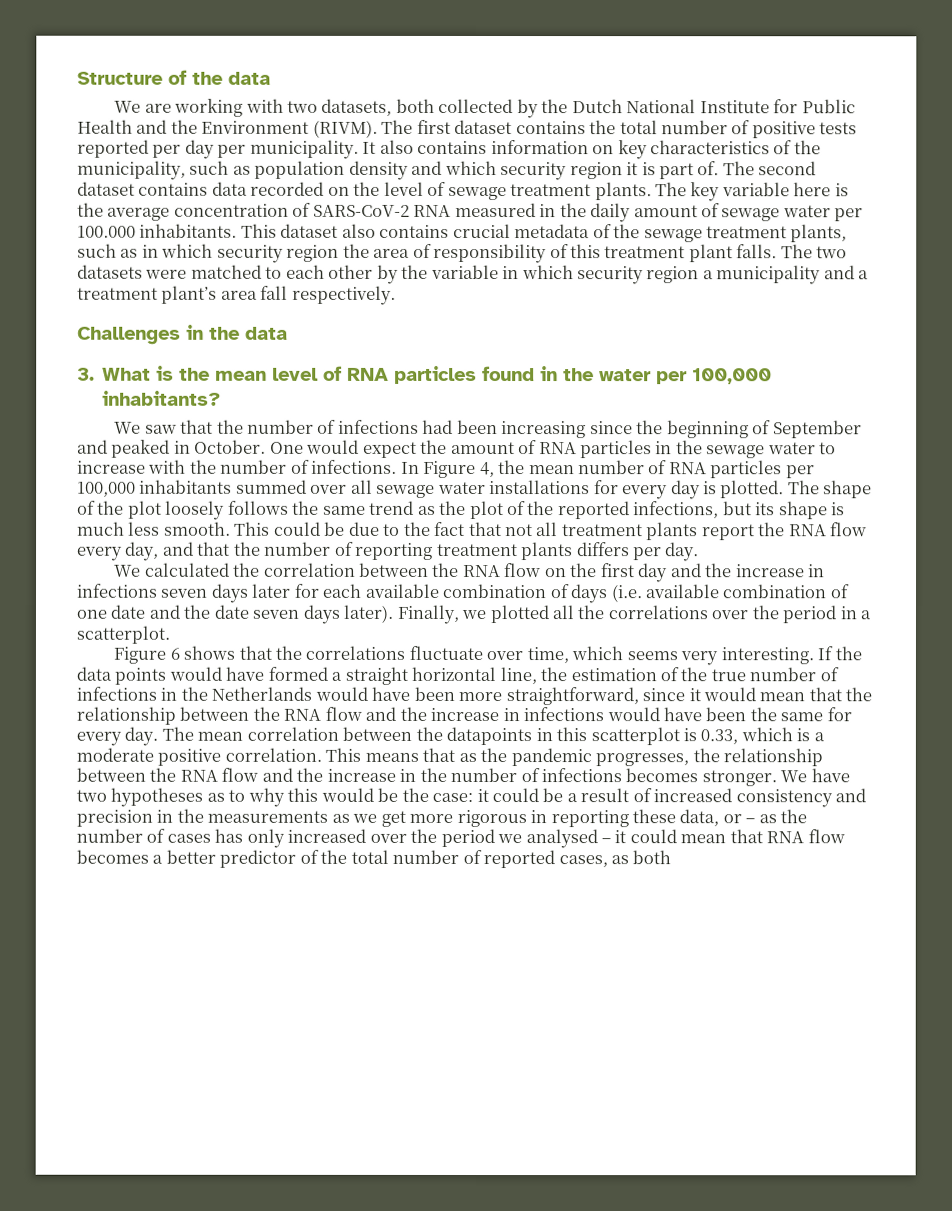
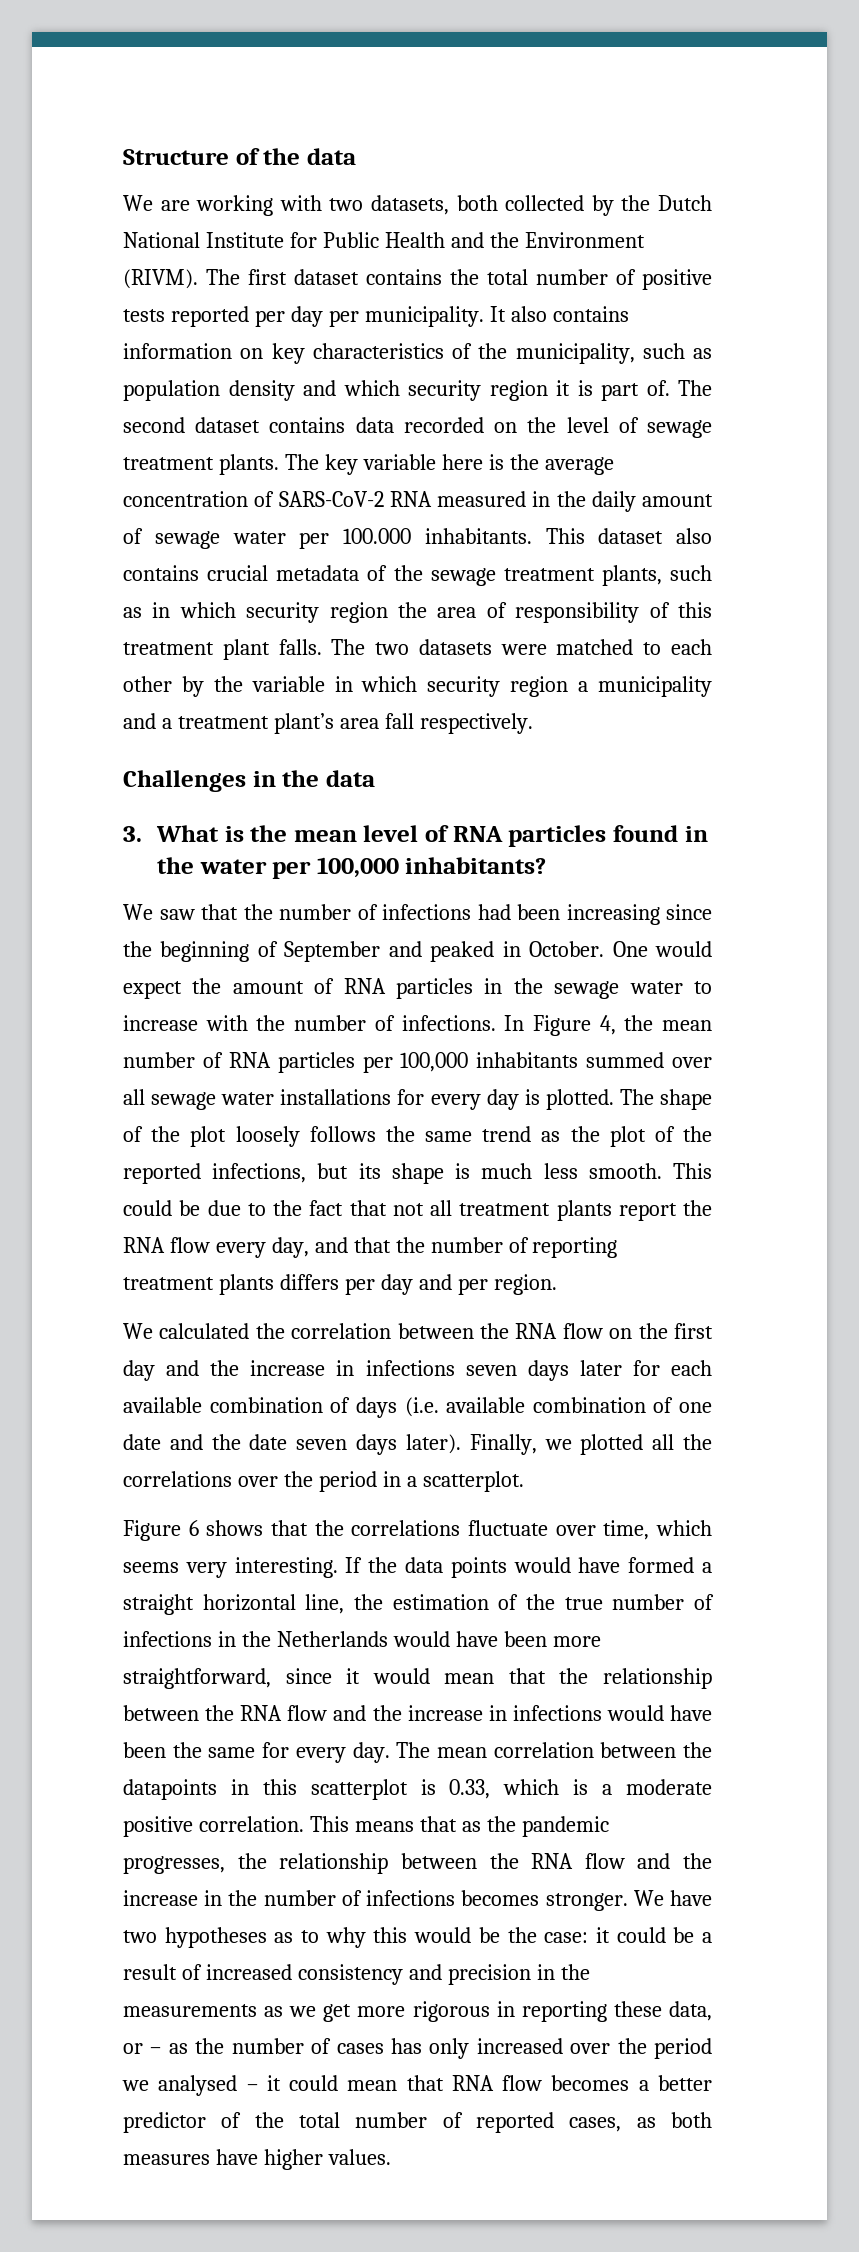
- This could be due to the fact that not all treatment plants report the RNA flow every day, and that the number of reporting treatment plants differs per day.
+ This could be due to the fact that not all treatment plants report the RNA flow every day, and that the number of reporting treatment plants differs per day and per region.
- it could be a result of increased consistency and precision in the measurements as we get more rigorous in reporting these data, or – as the number of cases has only increased over the period we analysed – it could mean that RNA flow becomes a better predictor of the total number of reported cases, as both
+ it could be a result of increased consistency and precision in the measurements as we get more rigorous in reporting these data, or – as the number of cases has only increased over the period we analysed – it could mean that RNA flow becomes a better predictor of the total number of reported cases, as both measures have higher values.

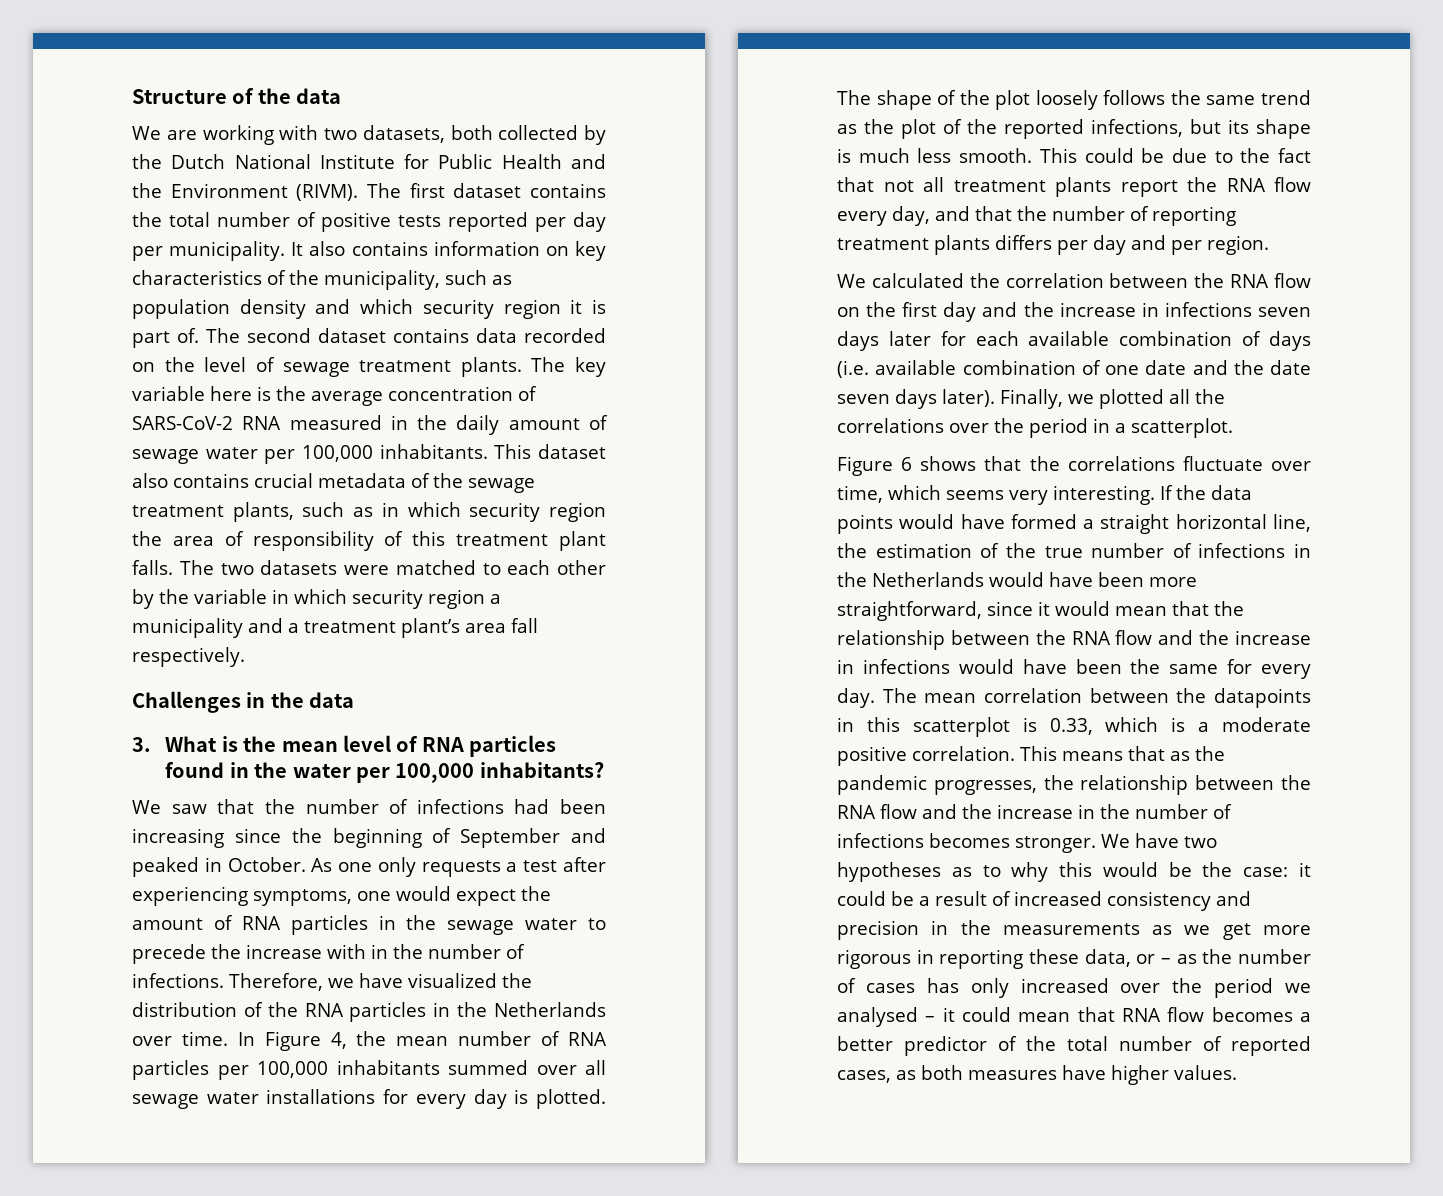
- The key variable here is the average concentration of SARS-CoV-2 RNA measured in the daily amount of sewage water per 100.000 inhabitants.
+ The key variable here is the average concentration of SARS-CoV-2 RNA measured in the daily amount of sewage water per 100,000 inhabitants.
- One would expect the amount of RNA particles in the sewage water to increase with the number of infections.
+ As one only requests a test after experiencing symptoms, one would expect the amount of RNA particles in the sewage water to precede the increase with in the number of infections.
+ Therefore, we have visualized the distribution of the RNA particles in the Netherlands over time.

